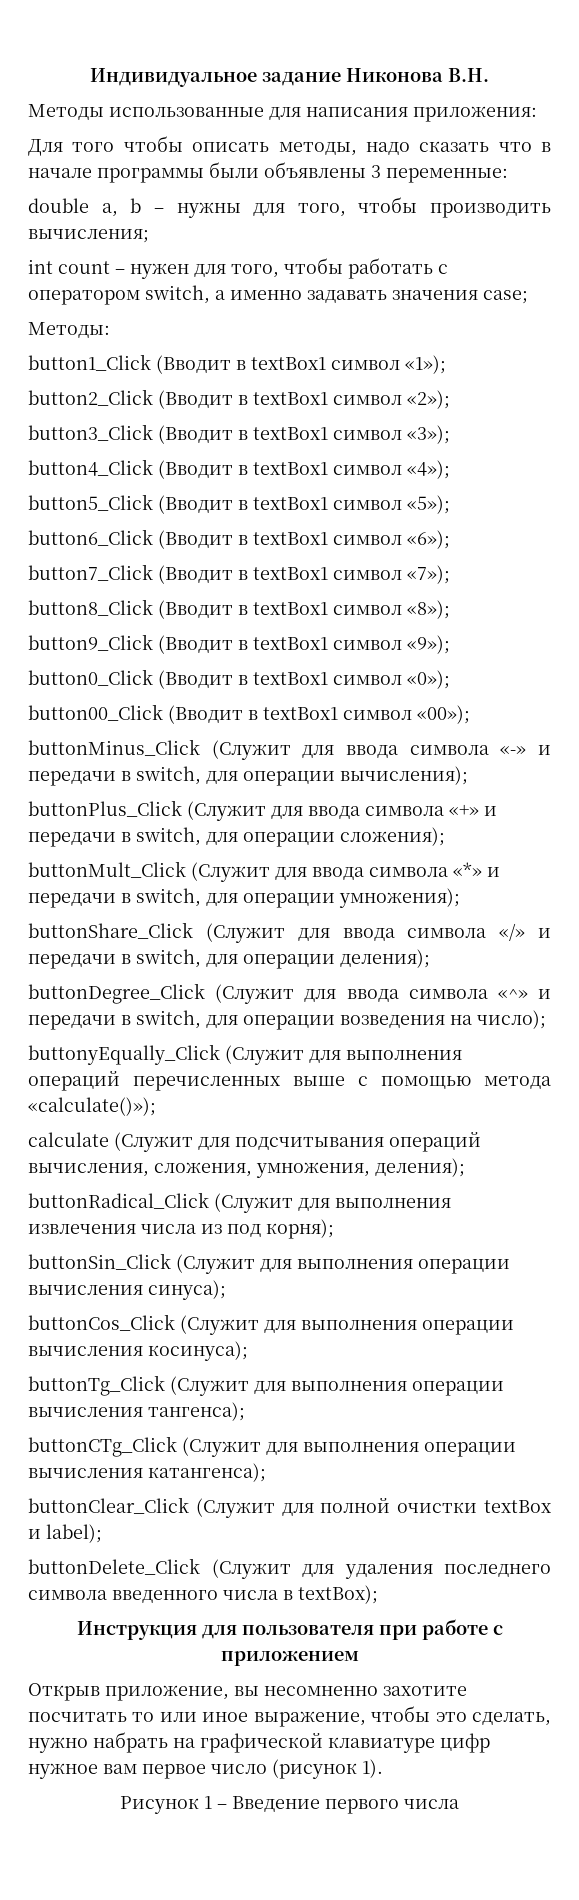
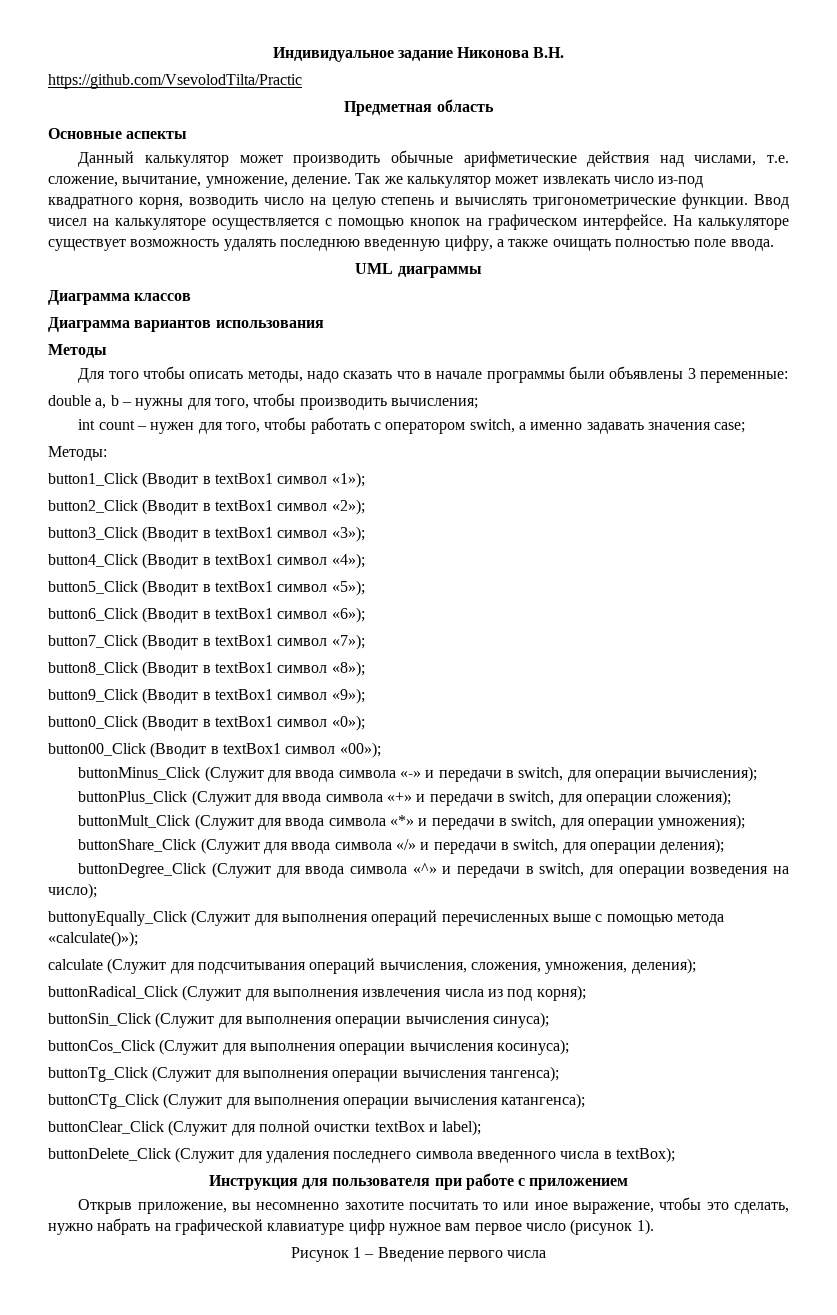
- Методы использованные для написания приложения:
+ https://github.com/VsevolodTilta/Practic
+ Предметная область
+ Основные аспекты
+ Данный калькулятор может производить обычные арифметические действия над числами, т.е. сложение, вычитание, умножение, деление. Так же калькулятор может извлекать число из-под квадратного корня, возводить число на целую степень и вычислять тригонометрические функции. Ввод чисел на калькуляторе осуществляется с помощью кнопок на графическом интерфейсе. На калькуляторе существует возможность удалять последнюю введенную цифру, а также очищать полностью поле ввода.
+ UML диаграммы
+ Диаграмма классов
+ Диаграмма вариантов использования
+ Методы

